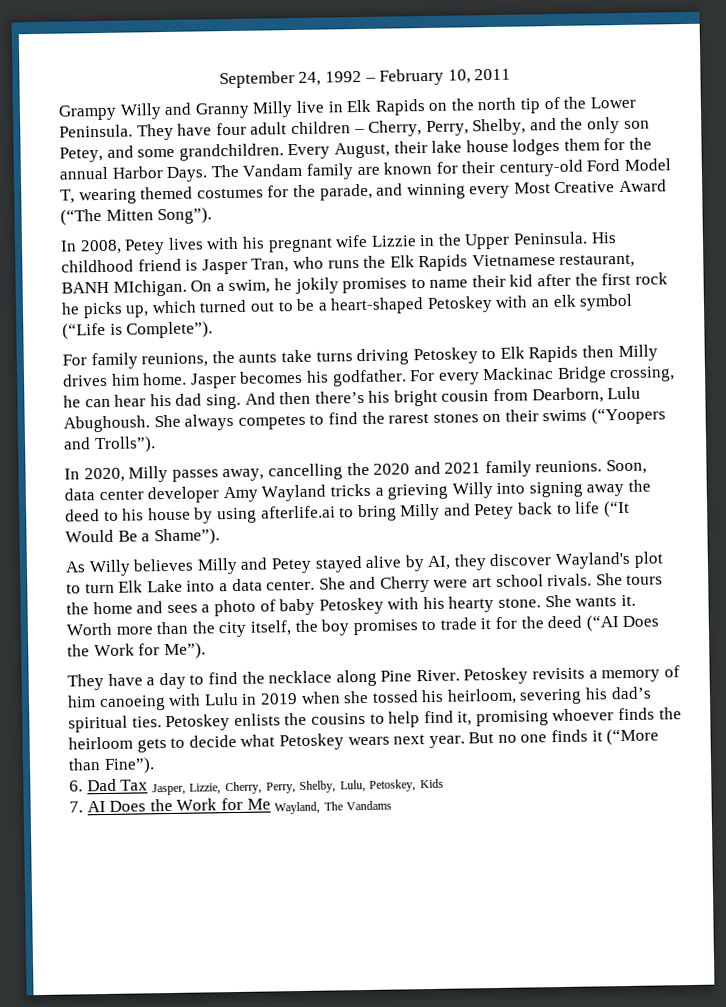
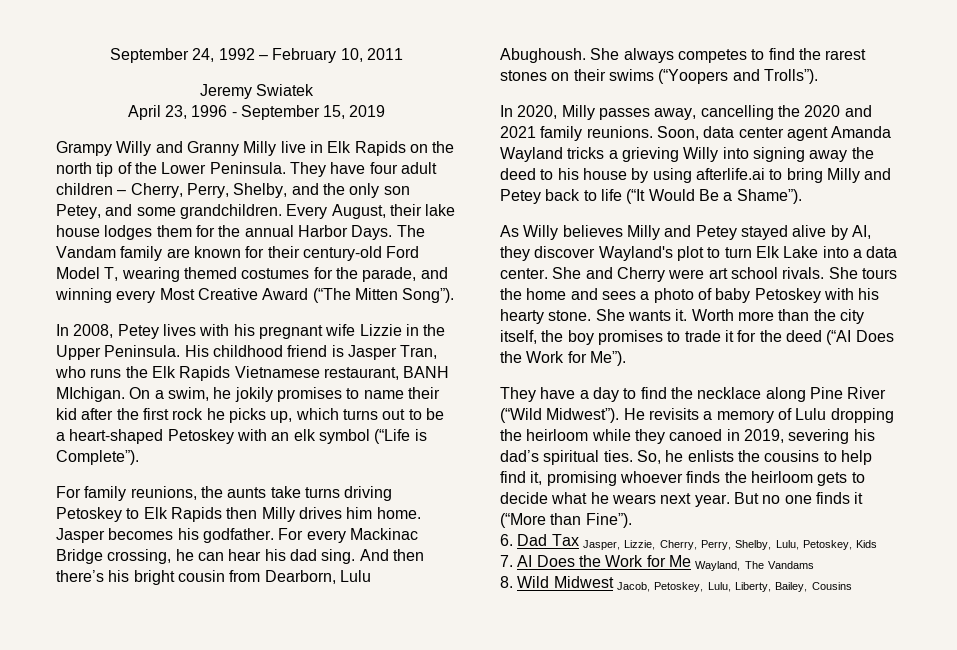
+ Jeremy Swiatek
+ April 23, 1996 - September 15, 2019
- On a swim, he jokily promises to name their kid after the first rock he picks up, which turned out to be a heart-shaped Petoskey with an elk symbol (“Life is Complete”).
+ On a swim, he jokily promises to name their kid after the first rock he picks up, which turns out to be a heart-shaped Petoskey with an elk symbol (“Life is Complete”).
- Soon, data center developer Amy Wayland tricks a grieving Willy into signing away the deed to his house by using afterlife.ai to bring Milly and Petey back to life (“It Would Be a Shame”).
+ Soon, data center agent Amanda Wayland tricks a grieving Willy into signing away the deed to his house by using afterlife.ai to bring Milly and Petey back to life (“It Would Be a Shame”).
- They have a day to find the necklace along Pine River. Petoskey revisits a memory of him canoeing with Lulu in 2019 when she tossed his heirloom, severing his dad’s spiritual ties.
+ They have a day to find the necklace along Pine River (“Wild Midwest”). He revisits a memory of Lulu dropping the heirloom while they canoed in 2019, severing his dad’s spiritual ties.
- Petoskey enlists the cousins to help find it, promising whoever finds the heirloom gets to decide what Petoskey wears next year.
+ So, he enlists the cousins to help find it, promising whoever finds the heirloom gets to decide what he wears next year.
+ 8. Wild Midwest Jacob, Petoskey, Lulu, Liberty, Bailey, Cousins

